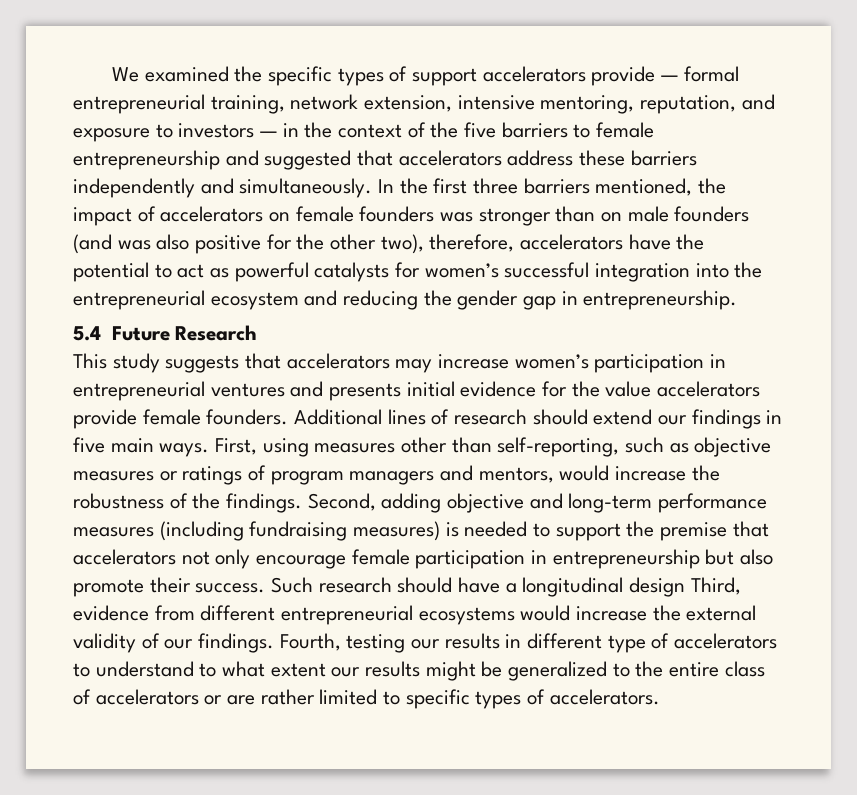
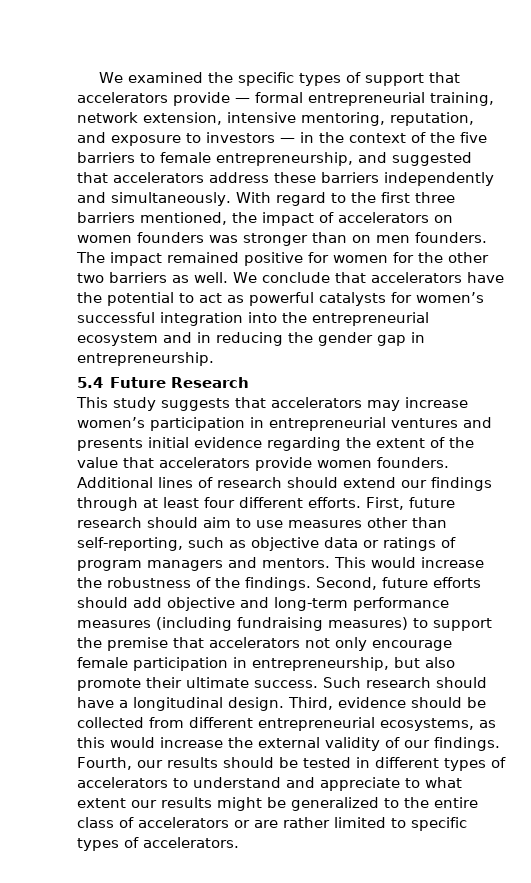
- We examined the specific types of support accelerators provide — formal entrepreneurial training, network extension, intensive mentoring, reputation, and exposure to investors — in the context of the five barriers to female entrepreneurship and suggested that accelerators address these barriers independently and simultaneously.
+ We examined the specific types of support that accelerators provide — formal entrepreneurial training, network extension, intensive mentoring, reputation, and exposure to investors — in the context of the five barriers to female entrepreneurship, and suggested that accelerators address these barriers independently and simultaneously.
- In the first three barriers mentioned, the impact of accelerators on female founders was stronger than on male founders (and was also positive for the other two), therefore, accelerators have the potential to act as powerful catalysts for women’s successful integration into the entrepreneurial ecosystem and reducing the gender gap in entrepreneurship.
+ With regard to the first three barriers mentioned, the impact of accelerators on women founders was stronger than on men founders. The impact remained positive for women for the other two barriers as well. We conclude that accelerators have the potential to act as powerful catalysts for women’s successful integration into the entrepreneurial ecosystem and in reducing the gender gap in entrepreneurship.
- This study suggests that accelerators may increase women’s participation in entrepreneurial ventures and presents initial evidence for the value accelerators provide female founders.
+ This study suggests that accelerators may increase women’s participation in entrepreneurial ventures and presents initial evidence regarding the extent of the value that accelerators provide women founders.
- Additional lines of research should extend our findings in five main ways. First, using measures other than self-reporting, such as objective measures or ratings of program managers and mentors, would increase the robustness of the findings.
+ Additional lines of research should extend our findings through at least four different efforts. First, future research should aim to use measures other than self-reporting, such as objective data or ratings of program managers and mentors. This would increase the robustness of the findings.
- Second, adding objective and long-term performance measures (including fundraising measures) is needed to support the premise that accelerators not only encourage female participation in entrepreneurship but also promote their success.
+ Second, future efforts should add objective and long-term performance measures (including fundraising measures) to support the premise that accelerators not only encourage female participation in entrepreneurship, but also promote their ultimate success.
- Such research should have a longitudinal design Third, evidence from different entrepreneurial ecosystems would increase the external validity of our findings.
+ Such research should have a longitudinal design. Third, evidence should be collected from different entrepreneurial ecosystems, as this would increase the external validity of our findings.
- Fourth, testing our results in different type of accelerators to understand to what extent our results might be generalized to the entire class of accelerators or are rather limited to specific types of accelerators.
+ Fourth, our results should be tested in different types of accelerators to understand and appreciate to what extent our results might be generalized to the entire class of accelerators or are rather limited to specific types of accelerators.

